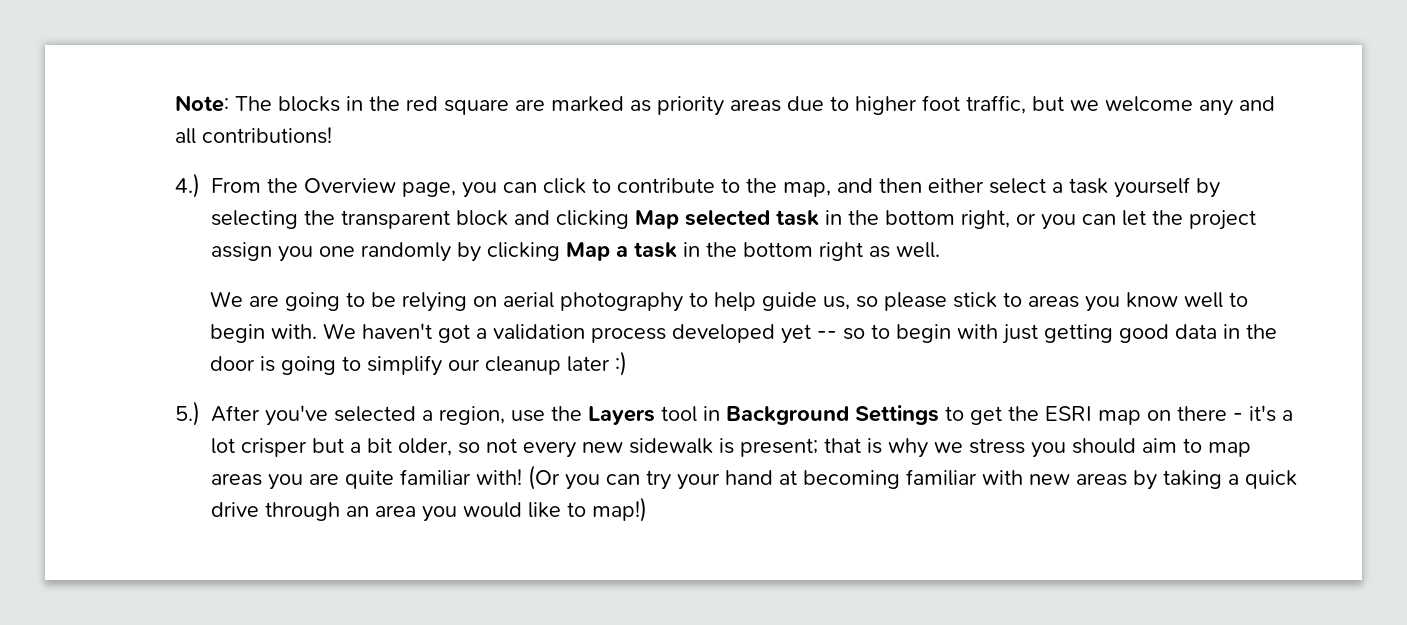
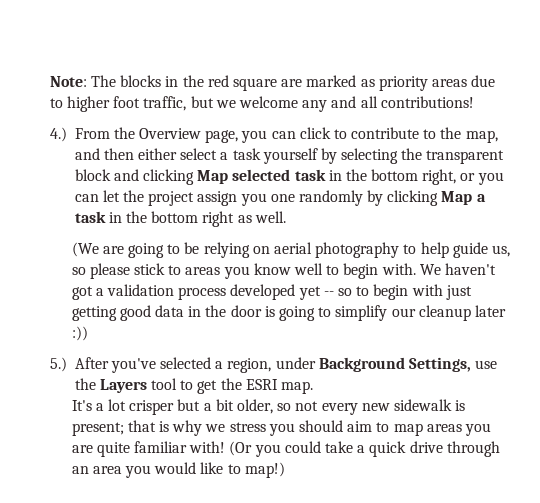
- We are going to be relying on aerial photography to help guide us, so please stick to areas you know well to begin with.
+ (We are going to be relying on aerial photography to help guide us, so please stick to areas you know well to begin with.
- We haven't got a validation process developed yet -- so to begin with just getting good data in the door is going to simplify our cleanup later :)
+ We haven't got a validation process developed yet -- so to begin with just getting good data in the door is going to simplify our cleanup later :))
- 5.) After you've selected a region, use the Layers tool in Background Settings to get the ESRI map on there - it's a lot crisper but a bit older, so not every new sidewalk is present; that is why we stress you should aim to map areas you are quite familiar with!
+ 5.) After you've selected a region, under Background Settings, use the Layers tool to get the ESRI map.
+ It's a lot crisper but a bit older, so not every new sidewalk is present; that is why we stress you should aim to map areas you are quite familiar with!
- (Or you can try your hand at becoming familiar with new areas by taking a quick drive through an area you would like to map!)
+ (Or you could take a quick drive through an area you would like to map!)

